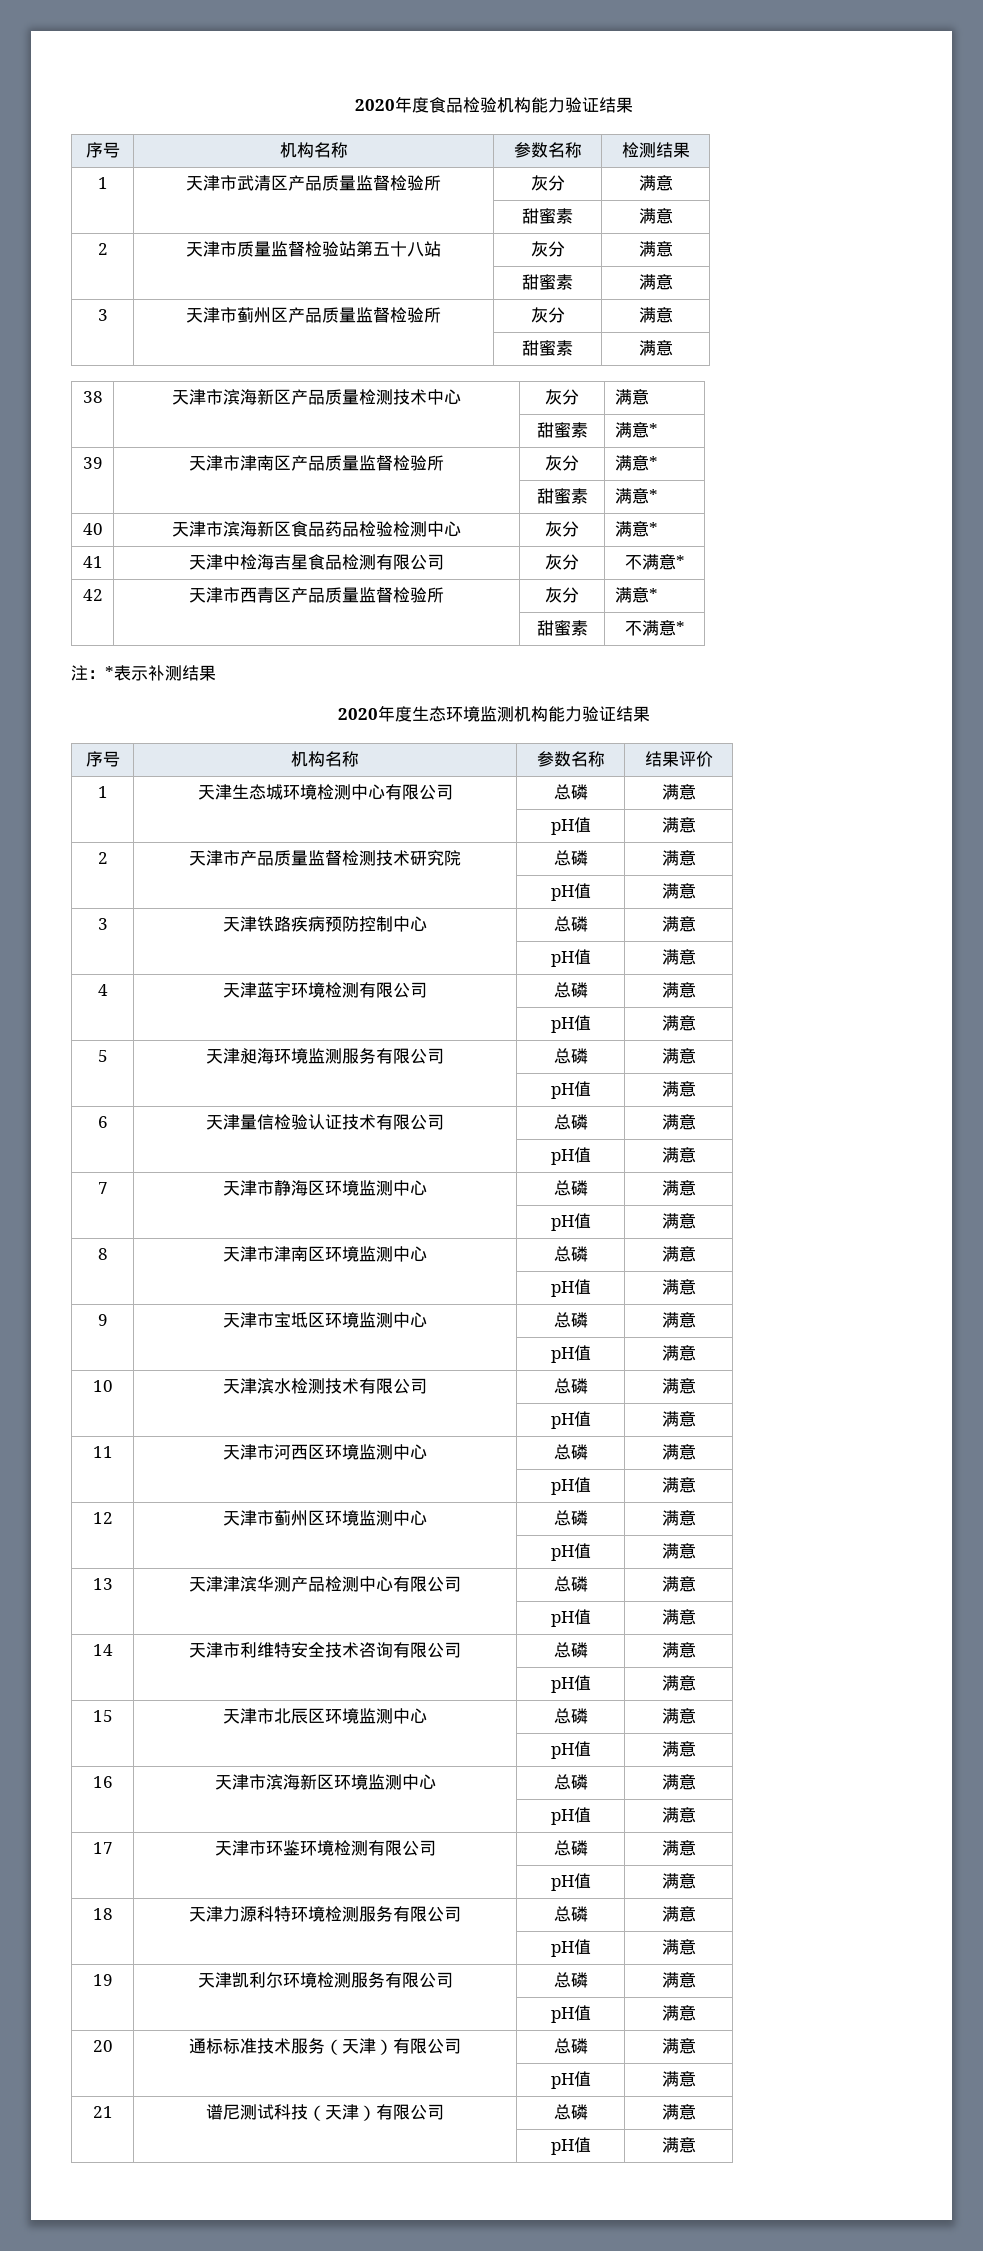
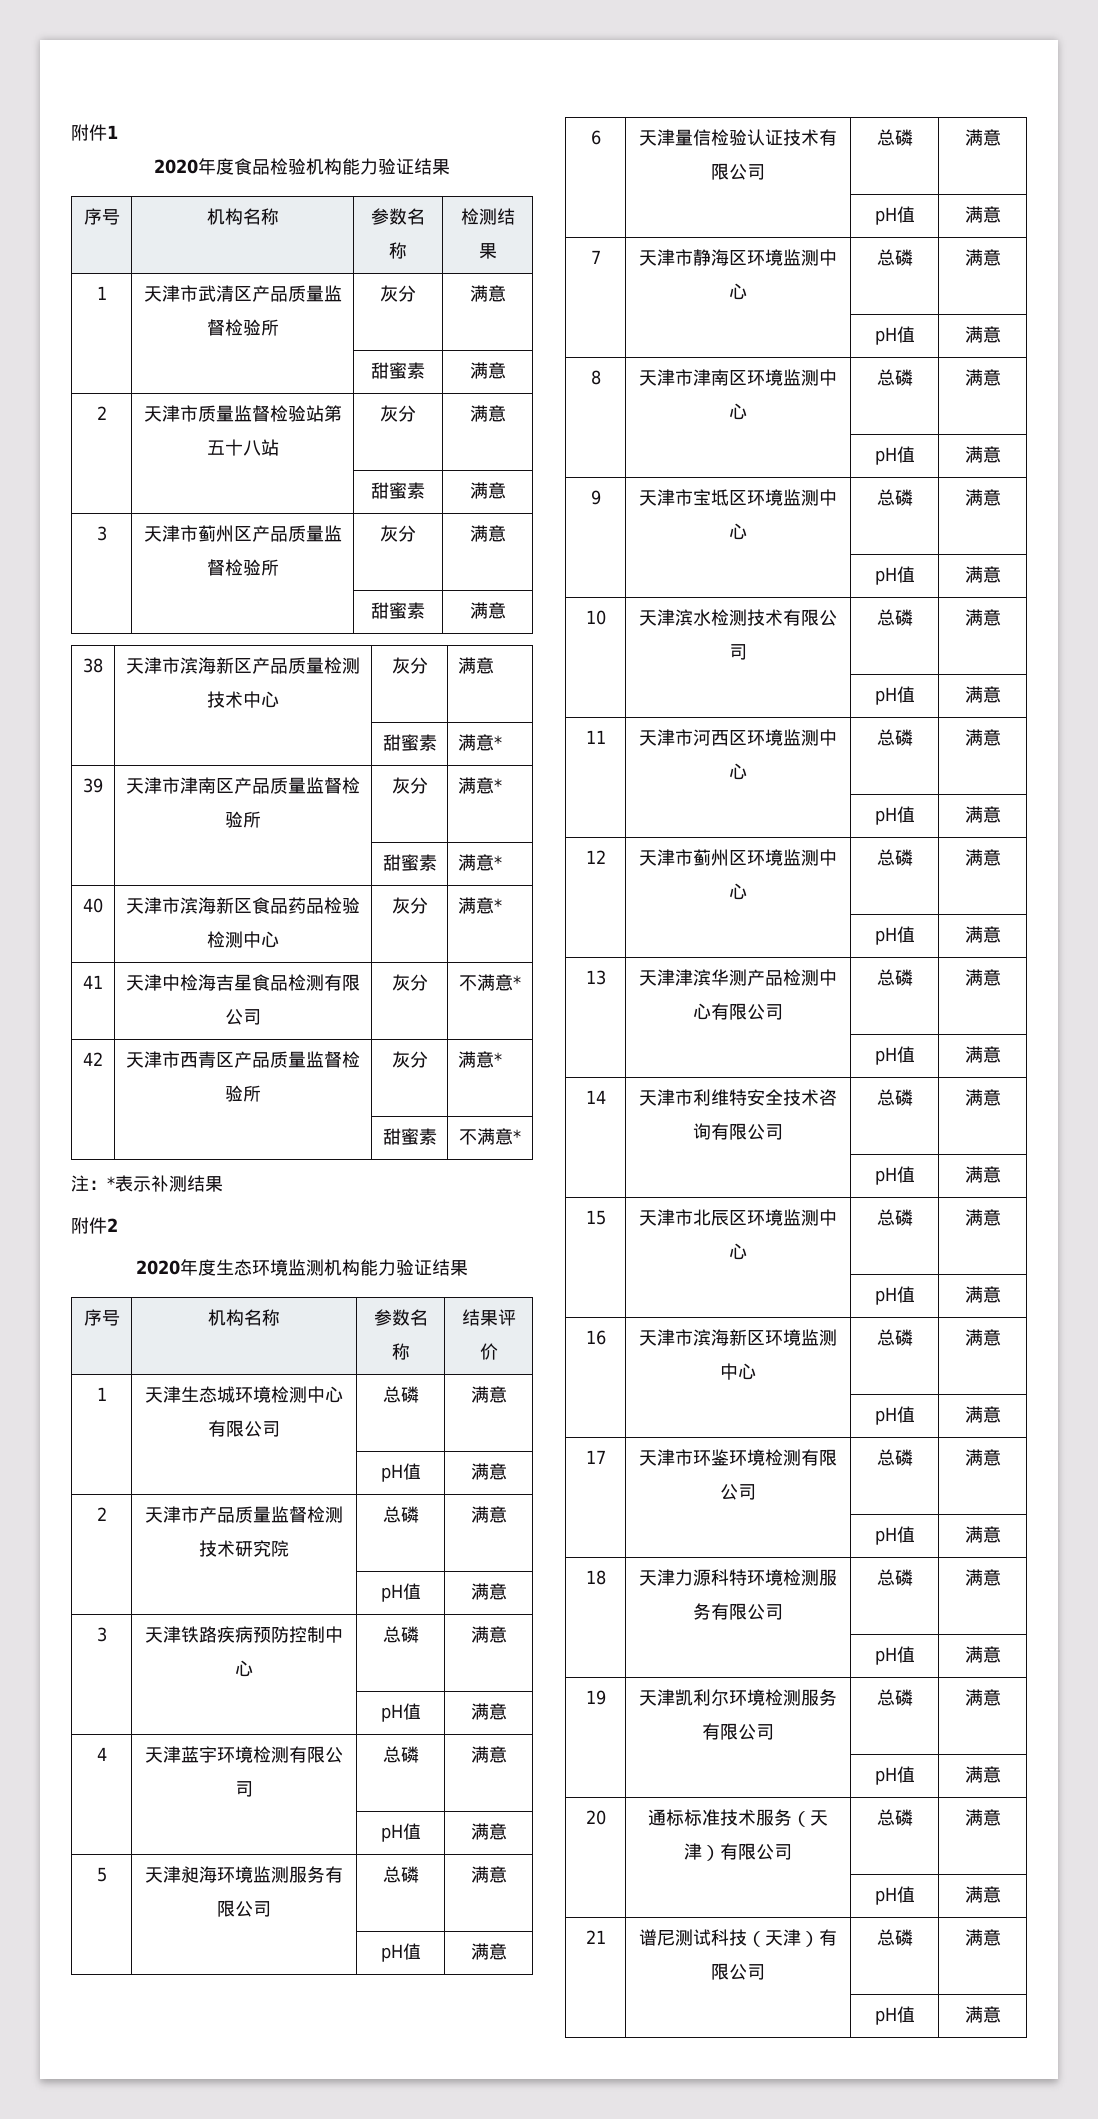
+ 附件1
+ 附件2

